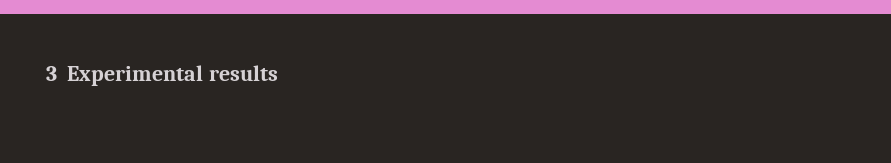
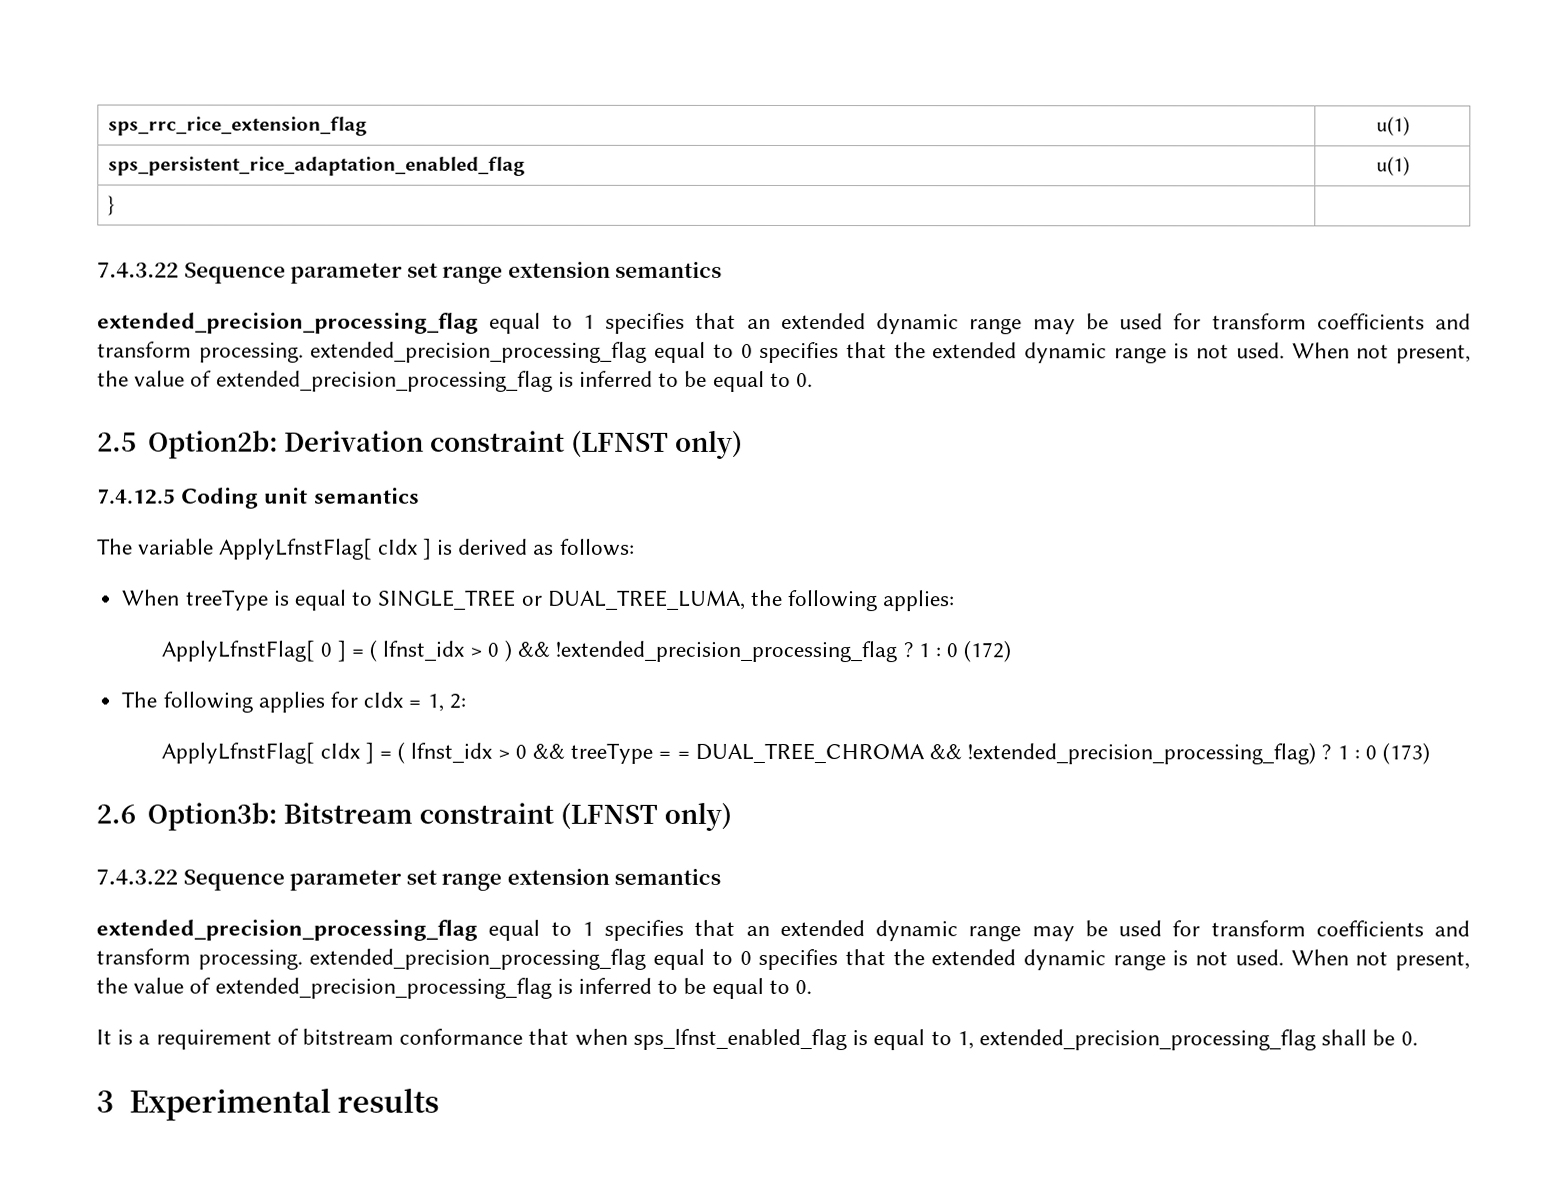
+ sps_rrc_rice_extension_flag | u(1)
+ sps_persistent_rice_adaptation_enabled_flag | u(1)
+ } |
+ 7.4.3.22 Sequence parameter set range extension semantics
+ extended_precision_processing_flag equal to 1 specifies that an extended dynamic range may be used for transform coefficients and transform processing. extended_precision_processing_flag equal to 0 specifies that the extended dynamic range is not used. When not present, the value of extended_precision_processing_flag is inferred to be equal to 0.
+ 2.5 Option2b: Derivation constraint (LFNST only)
+ 7.4.12.5 Coding unit semantics
+ The variable ApplyLfnstFlag[ cIdx ] is derived as follows:
+ When treeType is equal to SINGLE_TREE or DUAL_TREE_LUMA, the following applies:
+ ApplyLfnstFlag[ 0 ] = ( lfnst_idx > 0 ) && !extended_precision_processing_flag ? 1 : 0 (172)
+ The following applies for cIdx = 1, 2:
+ ApplyLfnstFlag[ cIdx ] = ( lfnst_idx > 0 && treeType = = DUAL_TREE_CHROMA && !extended_precision_processing_flag) ? 1 : 0 (173)
+ 2.6 Option3b: Bitstream constraint (LFNST only)
+ 7.4.3.22 Sequence parameter set range extension semantics
+ extended_precision_processing_flag equal to 1 specifies that an extended dynamic range may be used for transform coefficients and transform processing. extended_precision_processing_flag equal to 0 specifies that the extended dynamic range is not used. When not present, the value of extended_precision_processing_flag is inferred to be equal to 0.
+ It is a requirement of bitstream conformance that when sps_lfnst_enabled_flag is equal to 1, extended_precision_processing_flag shall be 0.

